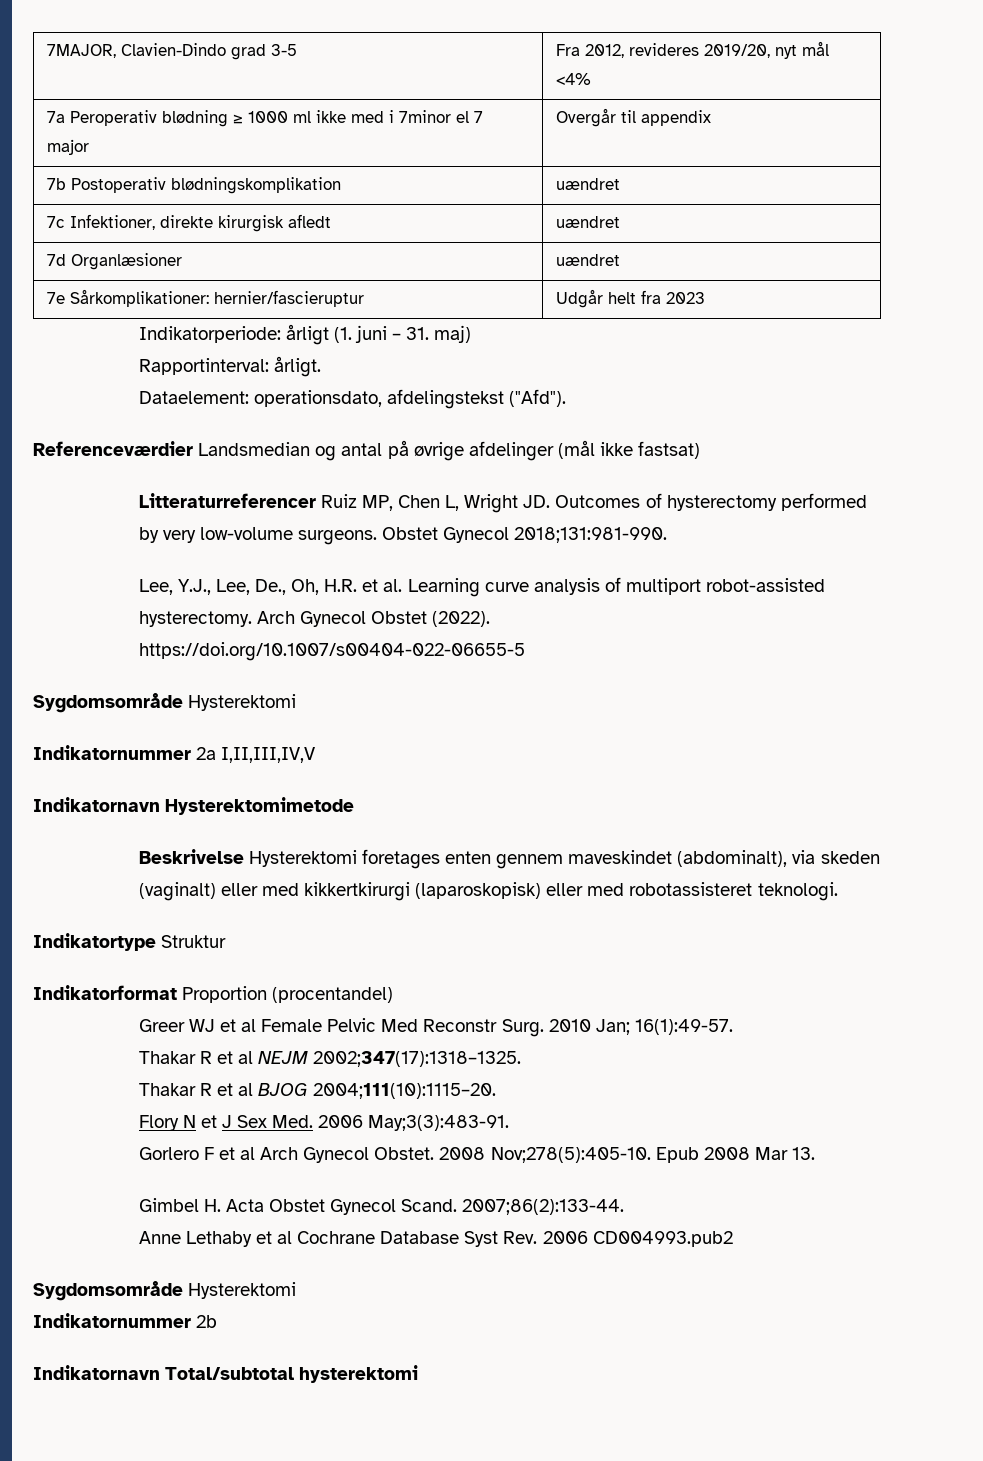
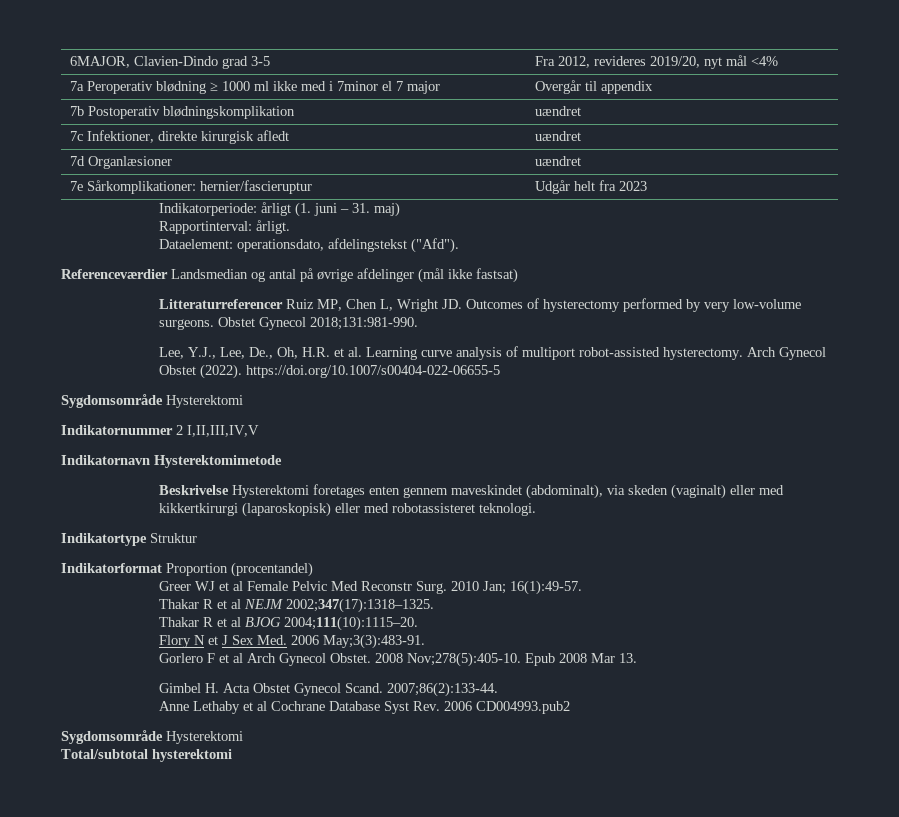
- 7MAJOR, Clavien-Dindo grad 3-5 | Fra 2012, revideres 2019/20, nyt mål <4%
+ 6MAJOR, Clavien-Dindo grad 3-5 | Fra 2012, revideres 2019/20, nyt mål <4%
- Indikatornummer 2a I,II,III,IV,V
+ Indikatornummer 2 I,II,III,IV,V
- Indikatornummer 2b
- Indikatornavn Total/subtotal hysterektomi
+ Total/subtotal hysterektomi

